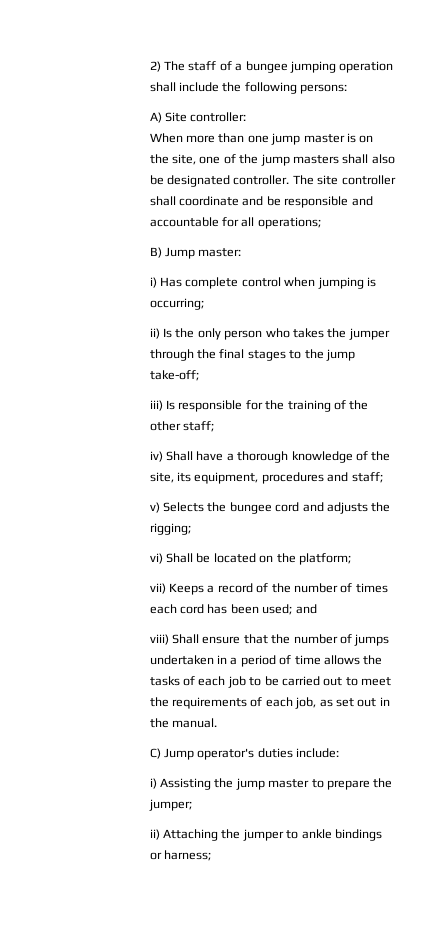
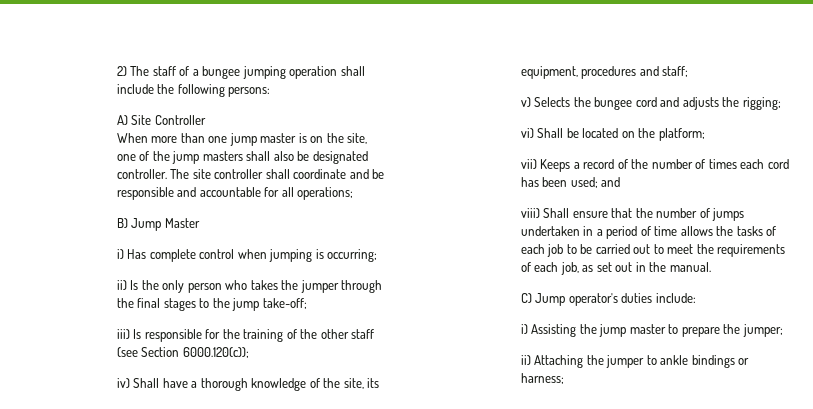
- A) Site controller:
+ A) Site Controller
- B) Jump master:
+ B) Jump Master
- iii) Is responsible for the training of the other staff;
+ iii) Is responsible for the training of the other staff (see Section 6000.120(c));

